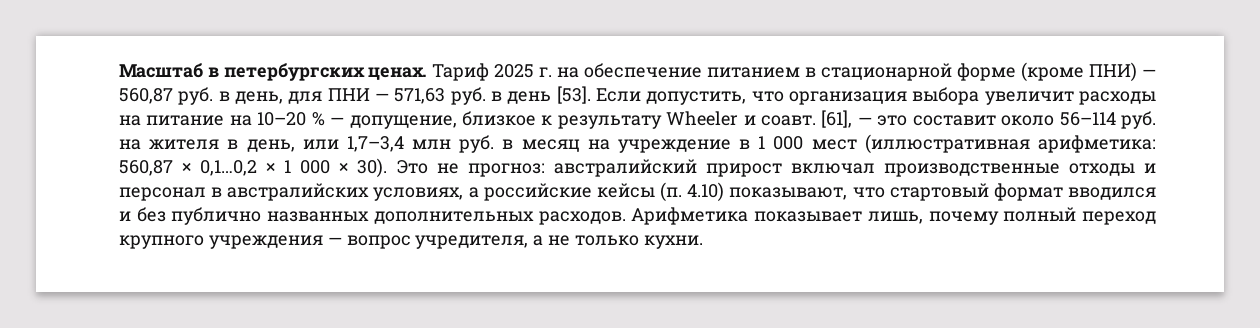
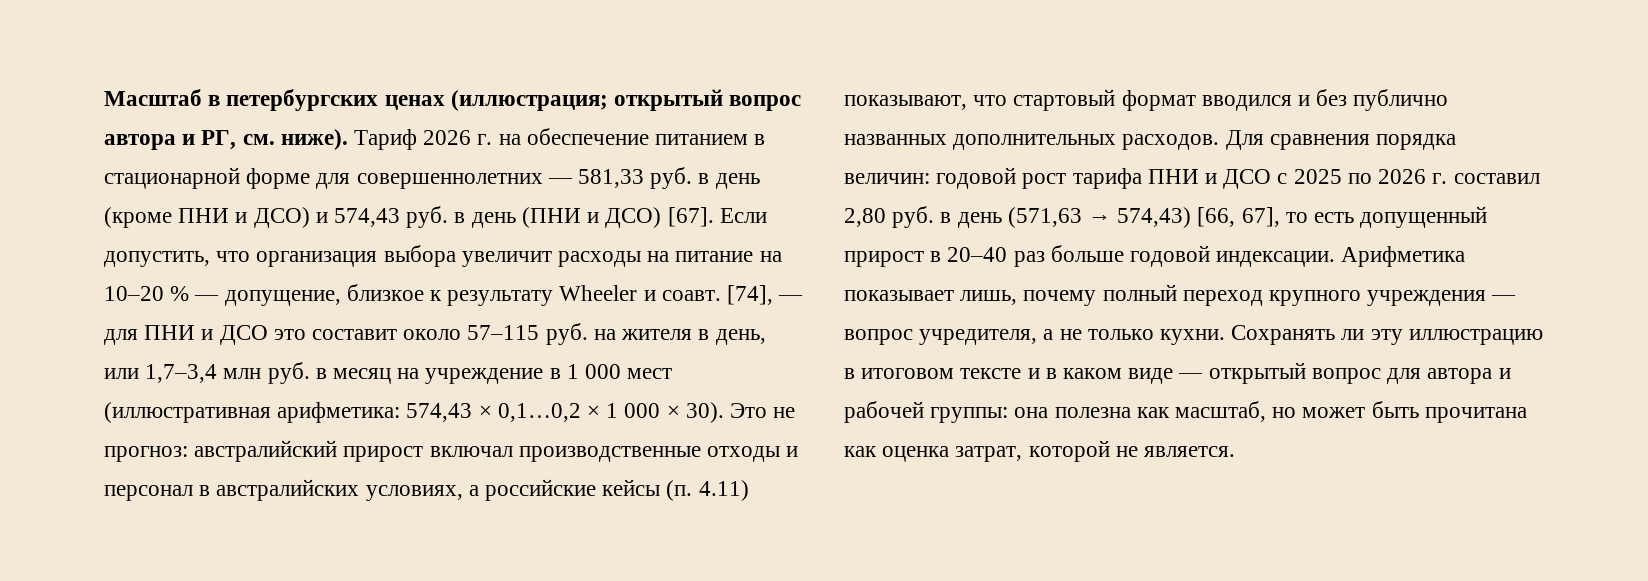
- Масштаб в петербургских ценах. Тариф 2025 г. на обеспечение питанием в стационарной форме (кроме ПНИ) — 560,87 руб. в день, для ПНИ — 571,63 руб. в день [53].
+ Масштаб в петербургских ценах (иллюстрация; открытый вопрос автора и РГ, см. ниже). Тариф 2026 г. на обеспечение питанием в стационарной форме для совершеннолетних — 581,33 руб. в день (кроме ПНИ и ДСО) и 574,43 руб. в день (ПНИ и ДСО) [67].
- [61], — это составит около 56–114 руб. на жителя в день, или 1,7–3,4 млн руб. в месяц на учреждение в 1 000 мест (иллюстративная арифметика: 560,87 × 0,1…0,2 × 1 000 × 30).
+ [74], — для ПНИ и ДСО это составит около 57–115 руб. на жителя в день, или 1,7–3,4 млн руб. в месяц на учреждение в 1 000 мест (иллюстративная арифметика: 574,43 × 0,1…0,2 × 1 000 × 30).
- Это не прогноз: австралийский прирост включал производственные отходы и персонал в австралийских условиях, а российские кейсы (п. 4.10) показывают, что стартовый формат вводился и без публично названных дополнительных расходов.
+ Это не прогноз: австралийский прирост включал производственные отходы и персонал в австралийских условиях, а российские кейсы (п. 4.11) показывают, что стартовый формат вводился и без публично названных дополнительных расходов.
+ Для сравнения порядка величин: годовой рост тарифа ПНИ и ДСО с 2025 по 2026 г. составил 2,80 руб. в день (571,63 → 574,43) [66, 67], то есть допущенный прирост в 20–40 раз больше годовой индексации.
+ Сохранять ли эту иллюстрацию в итоговом тексте и в каком виде — открытый вопрос для автора и рабочей группы: она полезна как масштаб, но может быть прочитана как оценка затрат, которой не является.

